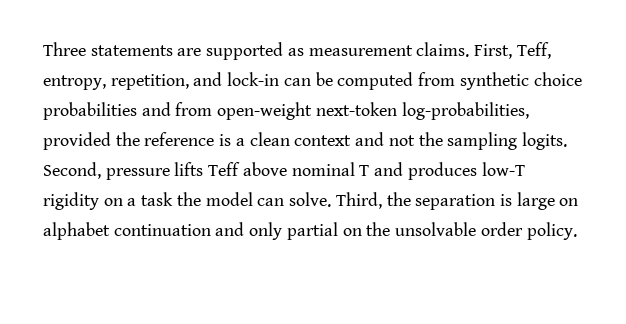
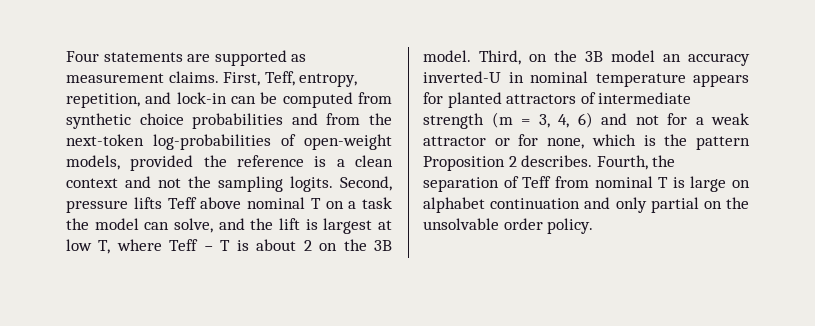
- Three statements are supported as measurement claims.
+ Four statements are supported as measurement claims.
- First, Teff, entropy, repetition, and lock-in can be computed from synthetic choice probabilities and from open-weight next-token log-probabilities, provided the reference is a clean context and not the sampling logits.
+ First, Teff, entropy, repetition, and lock-in can be computed from synthetic choice probabilities and from the next-token log-probabilities of open-weight models, provided the reference is a clean context and not the sampling logits.
- Second, pressure lifts Teff above nominal T and produces low-T rigidity on a task the model can solve. Third, the separation is large on alphabet continuation and only partial on the unsolvable order policy.
+ Second, pressure lifts Teff above nominal T on a task the model can solve, and the lift is largest at low T, where Teff − T is about 2 on the 3B model. Third, on the 3B model an accuracy inverted-U in nominal temperature appears for planted attractors of intermediate strength (m = 3, 4, 6) and not for a weak attractor or for none, which is the pattern Proposition 2 describes. Fourth, the separation of Teff from nominal T is large on alphabet continuation and only partial on the unsolvable order policy.

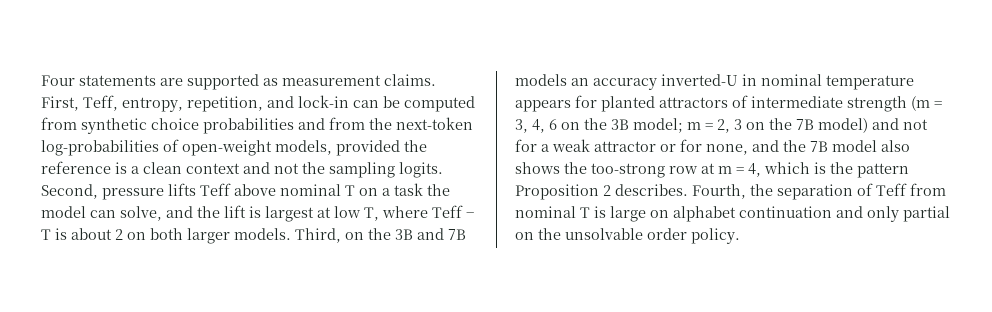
- Second, pressure lifts Teff above nominal T on a task the model can solve, and the lift is largest at low T, where Teff − T is about 2 on the 3B model.
+ Second, pressure lifts Teff above nominal T on a task the model can solve, and the lift is largest at low T, where Teff − T is about 2 on both larger models.
- Third, on the 3B model an accuracy inverted-U in nominal temperature appears for planted attractors of intermediate strength (m = 3, 4, 6) and not for a weak attractor or for none, which is the pattern Proposition 2 describes.
+ Third, on the 3B and 7B models an accuracy inverted-U in nominal temperature appears for planted attractors of intermediate strength (m = 3, 4, 6 on the 3B model; m = 2, 3 on the 7B model) and not for a weak attractor or for none, and the 7B model also shows the too-strong row at m = 4, which is the pattern Proposition 2 describes.

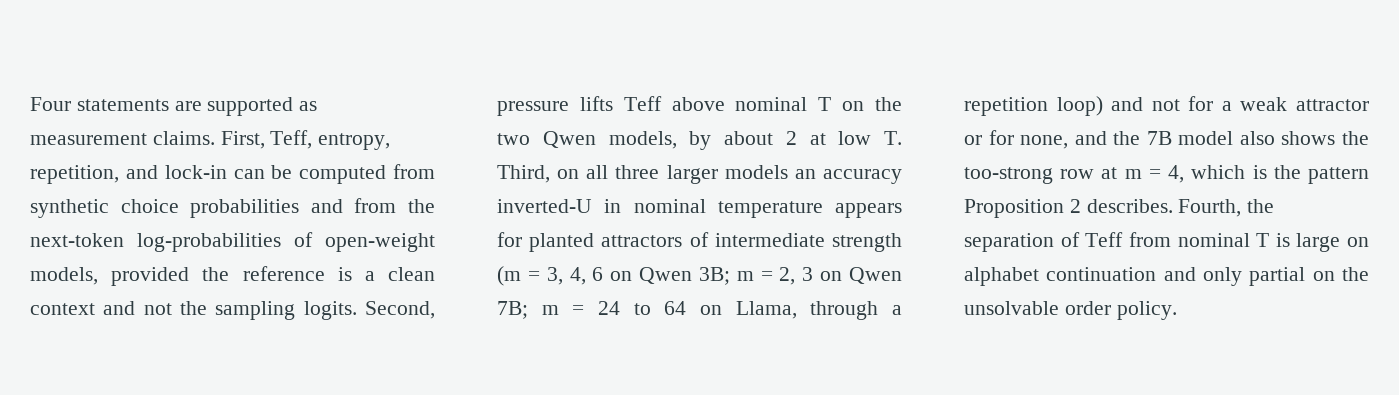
- Second, pressure lifts Teff above nominal T on a task the model can solve, and the lift is largest at low T, where Teff − T is about 2 on both larger models. Third, on the 3B and 7B models an accuracy inverted-U in nominal temperature appears for planted attractors of intermediate strength (m = 3, 4, 6 on the 3B model;
+ Second, pressure lifts Teff above nominal T on the two Qwen models, by about 2 at low T. Third, on all three larger models an accuracy inverted-U in nominal temperature appears for planted attractors of intermediate strength (m = 3, 4, 6 on Qwen 3B;
- m = 2, 3 on the 7B model) and not for a weak attractor or for none, and the 7B model also shows the too-strong row at m = 4, which is the pattern Proposition 2 describes.
+ m = 2, 3 on Qwen 7B; m = 24 to 64 on Llama, through a repetition loop) and not for a weak attractor or for none, and the 7B model also shows the too-strong row at m = 4, which is the pattern Proposition 2 describes.

